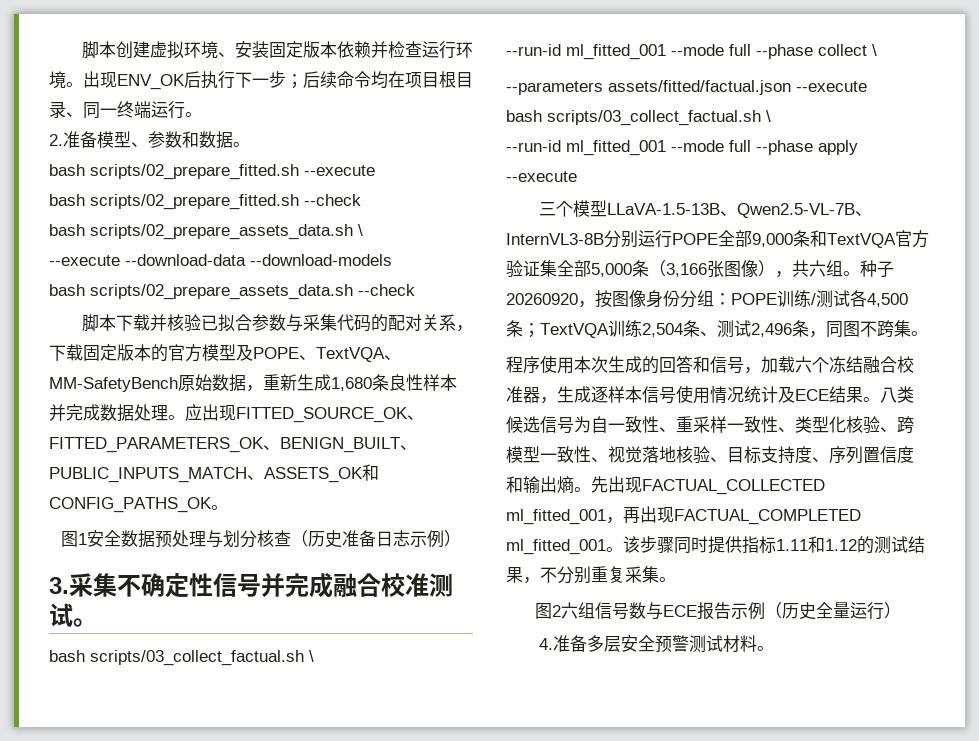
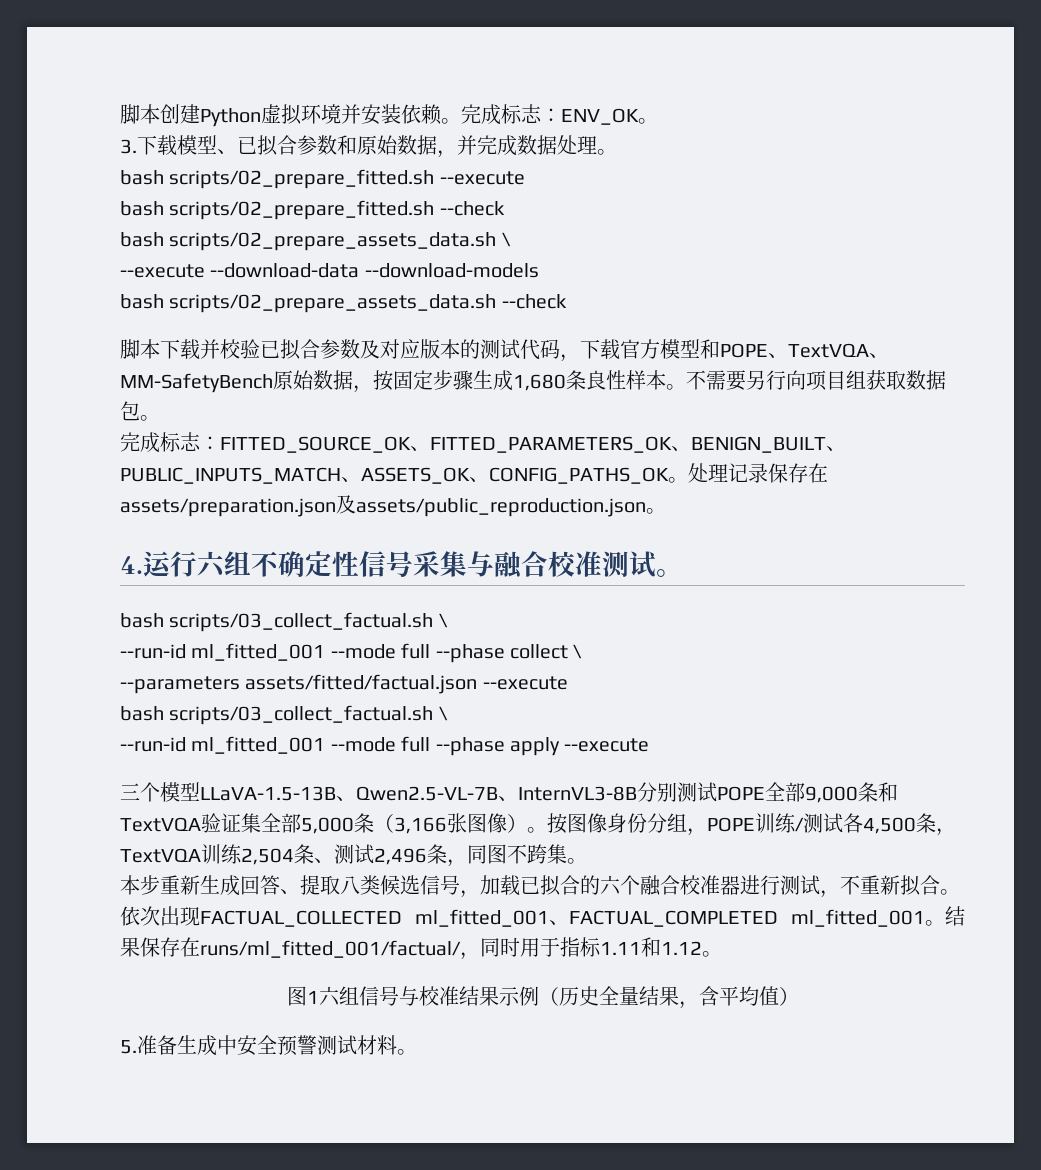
- 脚本创建虚拟环境、安装固定版本依赖并检查运行环境。出现ENV_OK后执行下一步；后续命令均在项目根目录、同一终端运行。
- 2.准备模型、参数和数据。
+ 脚本创建Python虚拟环境并安装依赖。完成标志：ENV_OK。
+ 3.下载模型、已拟合参数和原始数据，并完成数据处理。
- 脚本下载并核验已拟合参数与采集代码的配对关系，下载固定版本的官方模型及POPE、TextVQA、MM-SafetyBench原始数据，重新生成1,680条良性样本并完成数据处理。应出现FITTED_SOURCE_OK、FITTED_PARAMETERS_OK、BENIGN_BUILT、PUBLIC_INPUTS_MATCH、ASSETS_OK和CONFIG_PATHS_OK。
- 图1安全数据预处理与划分核查（历史准备日志示例）
- 3.采集不确定性信号并完成融合校准测试。
+ 脚本下载并校验已拟合参数及对应版本的测试代码，下载官方模型和POPE、TextVQA、MM-SafetyBench原始数据，按固定步骤生成1,680条良性样本。不需要另行向项目组获取数据包。
+ 完成标志：FITTED_SOURCE_OK、FITTED_PARAMETERS_OK、BENIGN_BUILT、PUBLIC_INPUTS_MATCH、ASSETS_OK、CONFIG_PATHS_OK。处理记录保存在assets/preparation.json及assets/public_reproduction.json。
+ 4.运行六组不确定性信号采集与融合校准测试。
- 三个模型LLaVA-1.5-13B、Qwen2.5-VL-7B、InternVL3-8B分别运行POPE全部9,000条和TextVQA官方验证集全部5,000条（3,166张图像），共六组。种子20260920，按图像身份分组：POPE训练/测试各4,500条；TextVQA训练2,504条、测试2,496条，同图不跨集。
+ 三个模型LLaVA-1.5-13B、Qwen2.5-VL-7B、InternVL3-8B分别测试POPE全部9,000条和TextVQA验证集全部5,000条（3,166张图像）。按图像身份分组，POPE训练/测试各4,500条，TextVQA训练2,504条、测试2,496条，同图不跨集。
- 程序使用本次生成的回答和信号，加载六个冻结融合校准器，生成逐样本信号使用情况统计及ECE结果。八类候选信号为自一致性、重采样一致性、类型化核验、跨模型一致性、视觉落地核验、目标支持度、序列置信度和输出熵。先出现FACTUAL_COLLECTED ml_fitted_001，再出现FACTUAL_COMPLETED ml_fitted_001。
+ 本步重新生成回答、提取八类候选信号，加载已拟合的六个融合校准器进行测试，不重新拟合。依次出现FACTUAL_COLLECTED ml_fitted_001、FACTUAL_COMPLETED ml_fitted_001。
- 该步骤同时提供指标1.11和1.12的测试结果，不分别重复采集。
- 图2六组信号数与ECE报告示例（历史全量运行）
- 4.准备多层安全预警测试材料。
+ 结果保存在runs/ml_fitted_001/factual/，同时用于指标1.11和1.12。
+ 图1六组信号与校准结果示例（历史全量结果，含平均值）
+ 5.准备生成中安全预警测试材料。

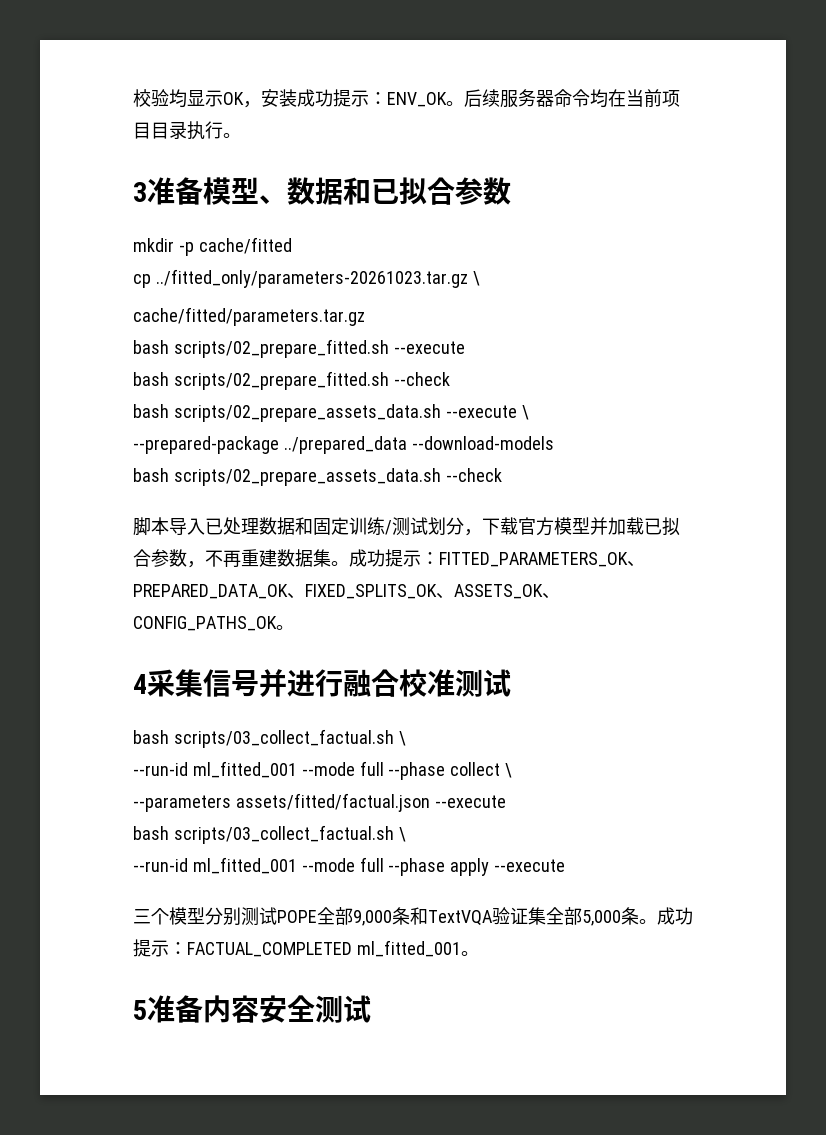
- 脚本创建Python虚拟环境并安装依赖。完成标志：ENV_OK。
- 3.下载模型、已拟合参数和原始数据，并完成数据处理。
+ 校验均显示OK，安装成功提示：ENV_OK。后续服务器命令均在当前项目目录执行。
+ 3准备模型、数据和已拟合参数
+ mkdir -p cache/fitted
+ cp ../fitted_only/parameters-20261023.tar.gz \
+ cache/fitted/parameters.tar.gz
- bash scripts/02_prepare_assets_data.sh \
- --execute --download-data --download-models
+ bash scripts/02_prepare_assets_data.sh --execute \
+ --prepared-package ../prepared_data --download-models
- 脚本下载并校验已拟合参数及对应版本的测试代码，下载官方模型和POPE、TextVQA、MM-SafetyBench原始数据，按固定步骤生成1,680条良性样本。不需要另行向项目组获取数据包。
- 完成标志：FITTED_SOURCE_OK、FITTED_PARAMETERS_OK、BENIGN_BUILT、PUBLIC_INPUTS_MATCH、ASSETS_OK、CONFIG_PATHS_OK。处理记录保存在assets/preparation.json及assets/public_reproduction.json。
- 4.运行六组不确定性信号采集与融合校准测试。
+ 脚本导入已处理数据和固定训练/测试划分，下载官方模型并加载已拟合参数，不再重建数据集。成功提示：FITTED_PARAMETERS_OK、PREPARED_DATA_OK、FIXED_SPLITS_OK、ASSETS_OK、CONFIG_PATHS_OK。
+ 4采集信号并进行融合校准测试
- 三个模型LLaVA-1.5-13B、Qwen2.5-VL-7B、InternVL3-8B分别测试POPE全部9,000条和TextVQA验证集全部5,000条（3,166张图像）。按图像身份分组，POPE训练/测试各4,500条，TextVQA训练2,504条、测试2,496条，同图不跨集。
- 本步重新生成回答、提取八类候选信号，加载已拟合的六个融合校准器进行测试，不重新拟合。依次出现FACTUAL_COLLECTED ml_fitted_001、FACTUAL_COMPLETED ml_fitted_001。结果保存在runs/ml_fitted_001/factual/，同时用于指标1.11和1.12。
- 图1六组信号与校准结果示例（历史全量结果，含平均值）
- 5.准备生成中安全预警测试材料。
+ 三个模型分别测试POPE全部9,000条和TextVQA验证集全部5,000条。成功提示：FACTUAL_COMPLETED ml_fitted_001。
+ 5准备内容安全测试

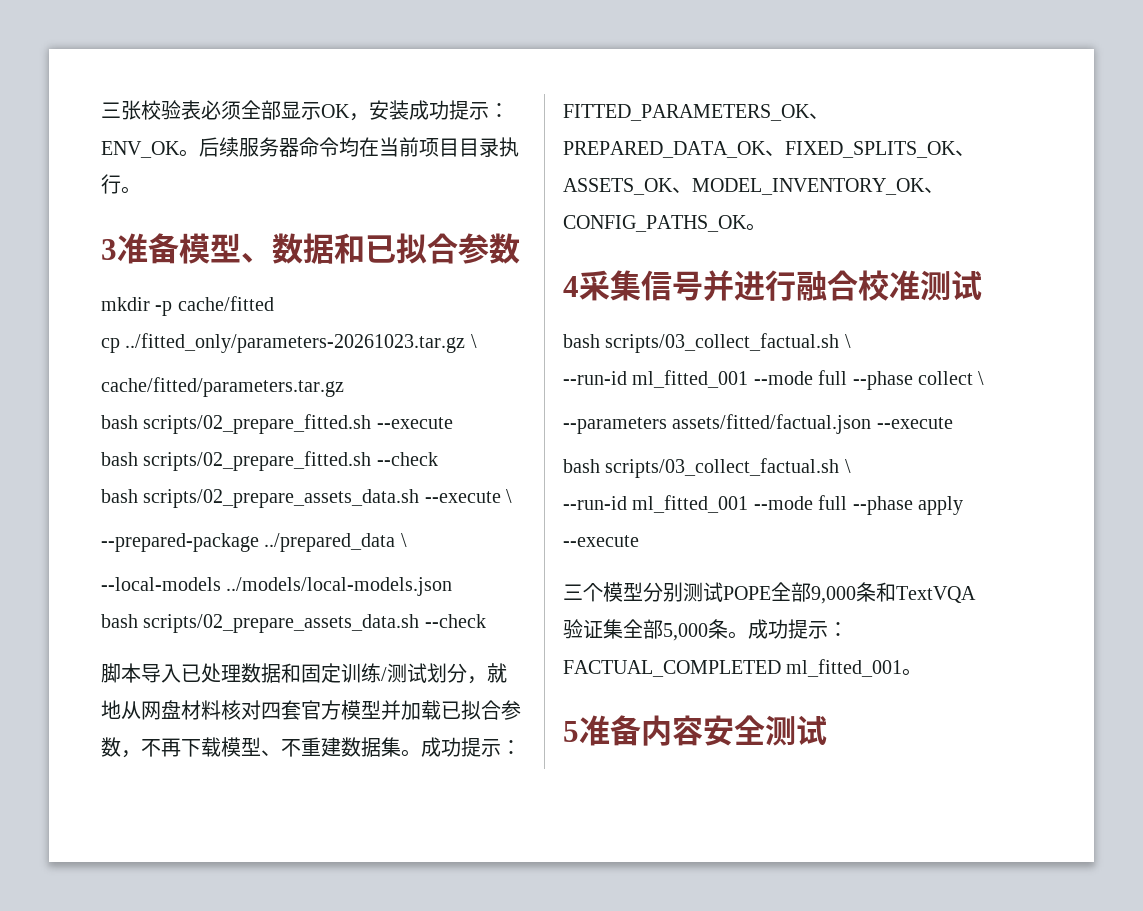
- 校验均显示OK，安装成功提示：ENV_OK。
+ 三张校验表必须全部显示OK，安装成功提示：ENV_OK。
- --prepared-package ../prepared_data --download-models
+ --prepared-package ../prepared_data \
+ --local-models ../models/local-models.json
- 脚本导入已处理数据和固定训练/测试划分，下载官方模型并加载已拟合参数，不再重建数据集。
+ 脚本导入已处理数据和固定训练/测试划分，就地从网盘材料核对四套官方模型并加载已拟合参数，不再下载模型、不重建数据集。
- 成功提示：FITTED_PARAMETERS_OK、PREPARED_DATA_OK、FIXED_SPLITS_OK、ASSETS_OK、CONFIG_PATHS_OK。
+ 成功提示：FITTED_PARAMETERS_OK、PREPARED_DATA_OK、FIXED_SPLITS_OK、ASSETS_OK、MODEL_INVENTORY_OK、CONFIG_PATHS_OK。

